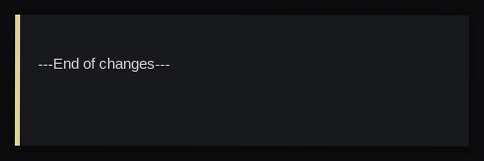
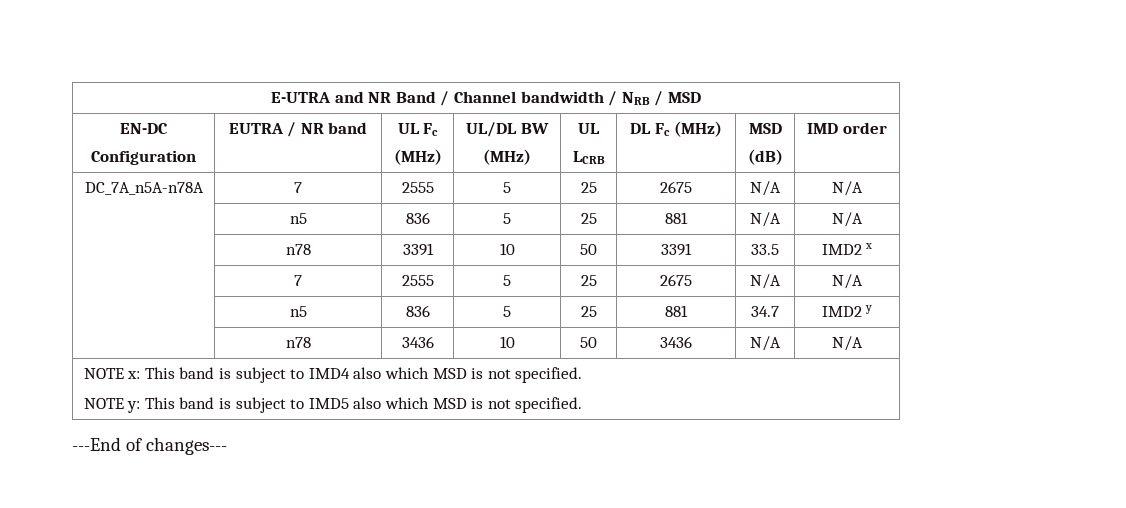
+ E-UTRA and NR Band / Channel bandwidth / NRB / MSD
+ EN-DC
+ Configuration | EUTRA / NR band | UL Fc
+ (MHz) | UL/DL BW
+ (MHz) | UL
+ LCRB | DL Fc (MHz) | MSD
+ (dB) | IMD order
+ DC_7A_n5A-n78A | 7 | 2555 | 5 | 25 | 2675 | N/A | N/A
+ | n5 | 836 | 5 | 25 | 881 | N/A | N/A
+ | n78 | 3391 | 10 | 50 | 3391 | 33.5 | IMD2 x
+ | 7 | 2555 | 5 | 25 | 2675 | N/A | N/A
+ | n5 | 836 | 5 | 25 | 881 | 34.7 | IMD2 y
+ | n78 | 3436 | 10 | 50 | 3436 | N/A | N/A
+ NOTE x: This band is subject to IMD4 also which MSD is not specified.
+ NOTE y: This band is subject to IMD5 also which MSD is not specified.

